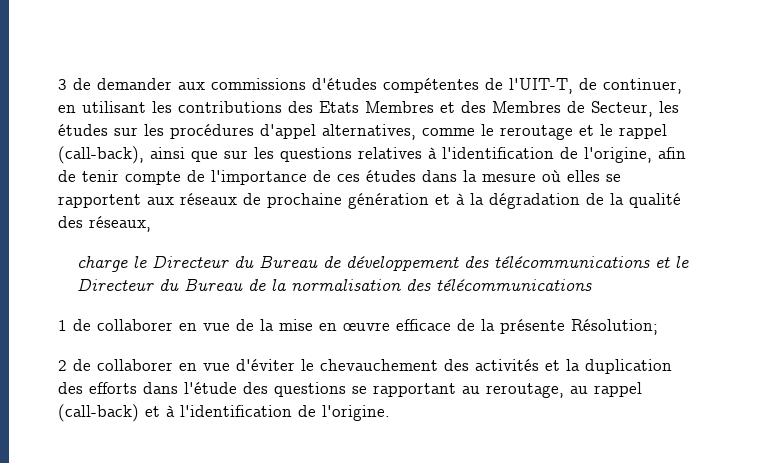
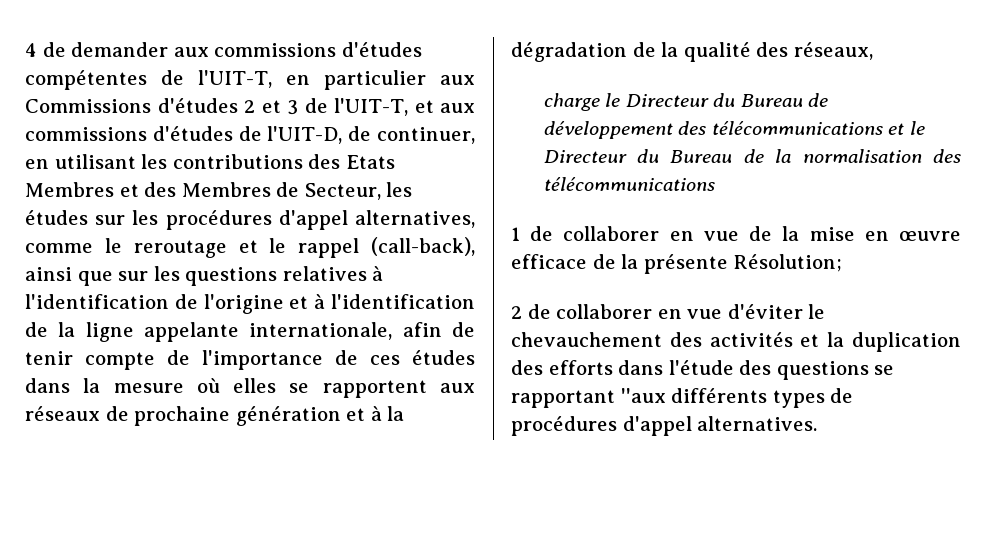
- 3 de demander aux commissions d'études compétentes de l'UIT-T, de continuer, en utilisant les contributions des Etats Membres et des Membres de Secteur, les études sur les procédures d'appel alternatives, comme le reroutage et le rappel (call-back), ainsi que sur les questions relatives à l'identification de l'origine, afin de tenir compte de l'importance de ces études dans la mesure où elles se rapportent aux réseaux de prochaine génération et à la dégradation de la qualité des réseaux,
+ 4 de demander aux commissions d'études compétentes de l'UIT-T, en particulier aux Commissions d'études 2 et 3 de l'UIT-T, et aux commissions d'études de l'UIT-D, de continuer, en utilisant les contributions des Etats Membres et des Membres de Secteur, les études sur les procédures d'appel alternatives, comme le reroutage et le rappel (call-back), ainsi que sur les questions relatives à l'identification de l'origine et à l'identification de la ligne appelante internationale, afin de tenir compte de l'importance de ces études dans la mesure où elles se rapportent aux réseaux de prochaine génération et à la dégradation de la qualité des réseaux,
- 2 de collaborer en vue d'éviter le chevauchement des activités et la duplication des efforts dans l'étude des questions se rapportant au reroutage, au rappel (call-back) et à l'identification de l'origine.
+ 2 de collaborer en vue d'éviter le chevauchement des activités et la duplication des efforts dans l'étude des questions se rapportant ''aux différents types de procédures d'appel alternatives.

